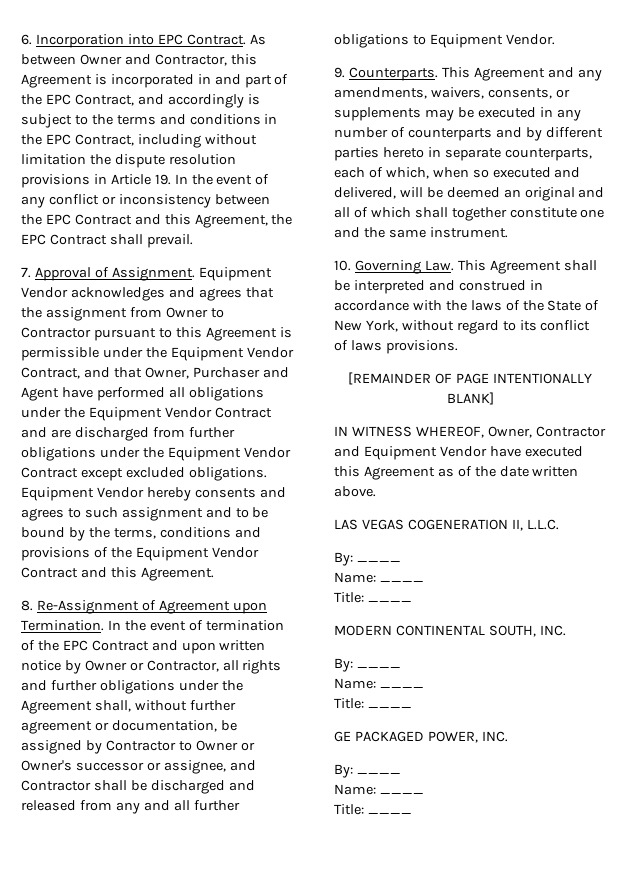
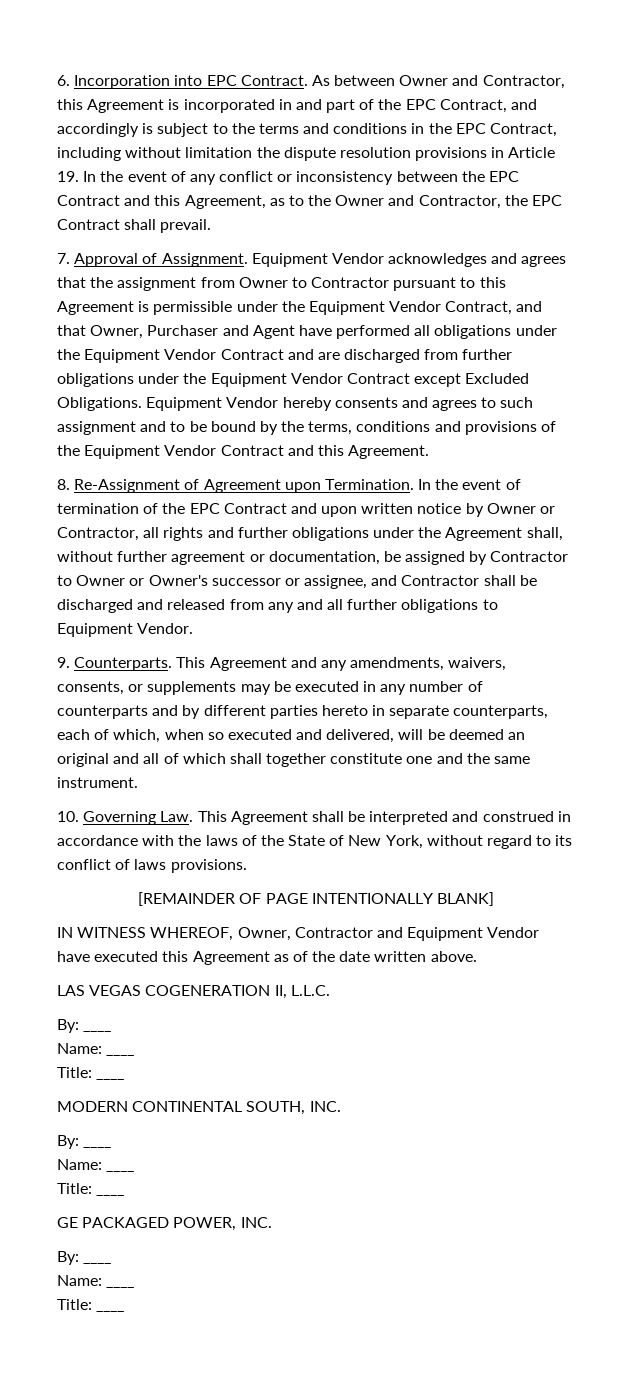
- As between Owner and Contractor, this Agreement is incorporated in and part of the EPC Contract, and accordingly is subject to the terms and conditions in the EPC Contract, including without limitation the dispute resolution provisions in Article 19. In the event of any conflict or inconsistency between the EPC Contract and this Agreement, the EPC Contract shall prevail.
+ As between Owner and Contractor, this Agreement is incorporated in and part of the EPC Contract, and accordingly is subject to the terms and conditions in the EPC Contract, including without limitation the dispute resolution provisions in Article 19. In the event of any conflict or inconsistency between the EPC Contract and this Agreement, as to the Owner and Contractor, the EPC Contract shall prevail.
- Equipment Vendor acknowledges and agrees that the assignment from Owner to Contractor pursuant to this Agreement is permissible under the Equipment Vendor Contract, and that Owner, Purchaser and Agent have performed all obligations under the Equipment Vendor Contract and are discharged from further obligations under the Equipment Vendor Contract except excluded obligations.
+ Equipment Vendor acknowledges and agrees that the assignment from Owner to Contractor pursuant to this Agreement is permissible under the Equipment Vendor Contract, and that Owner, Purchaser and Agent have performed all obligations under the Equipment Vendor Contract and are discharged from further obligations under the Equipment Vendor Contract except Excluded Obligations.

